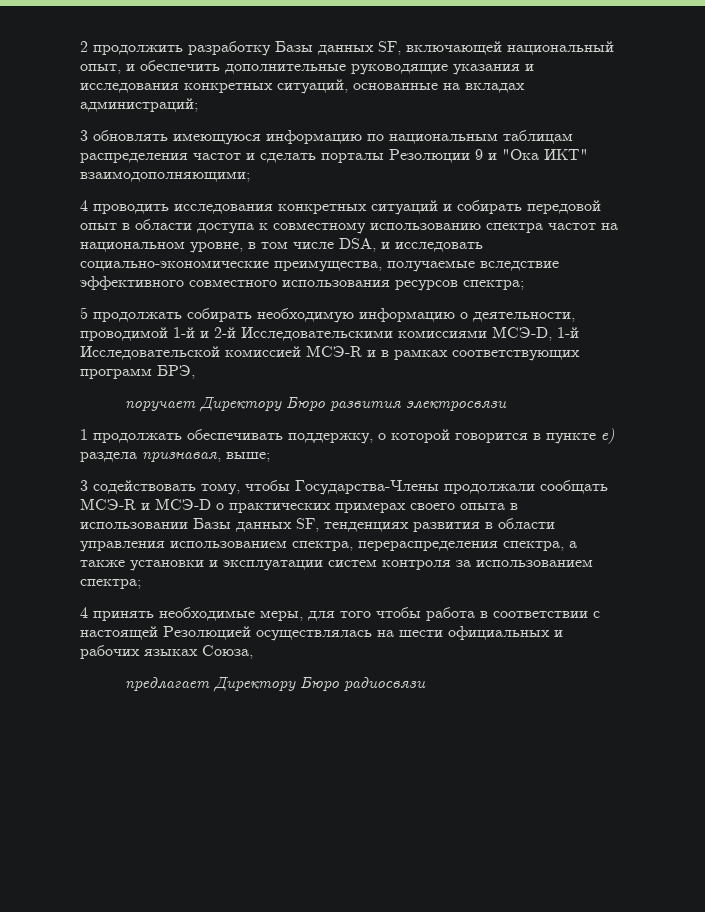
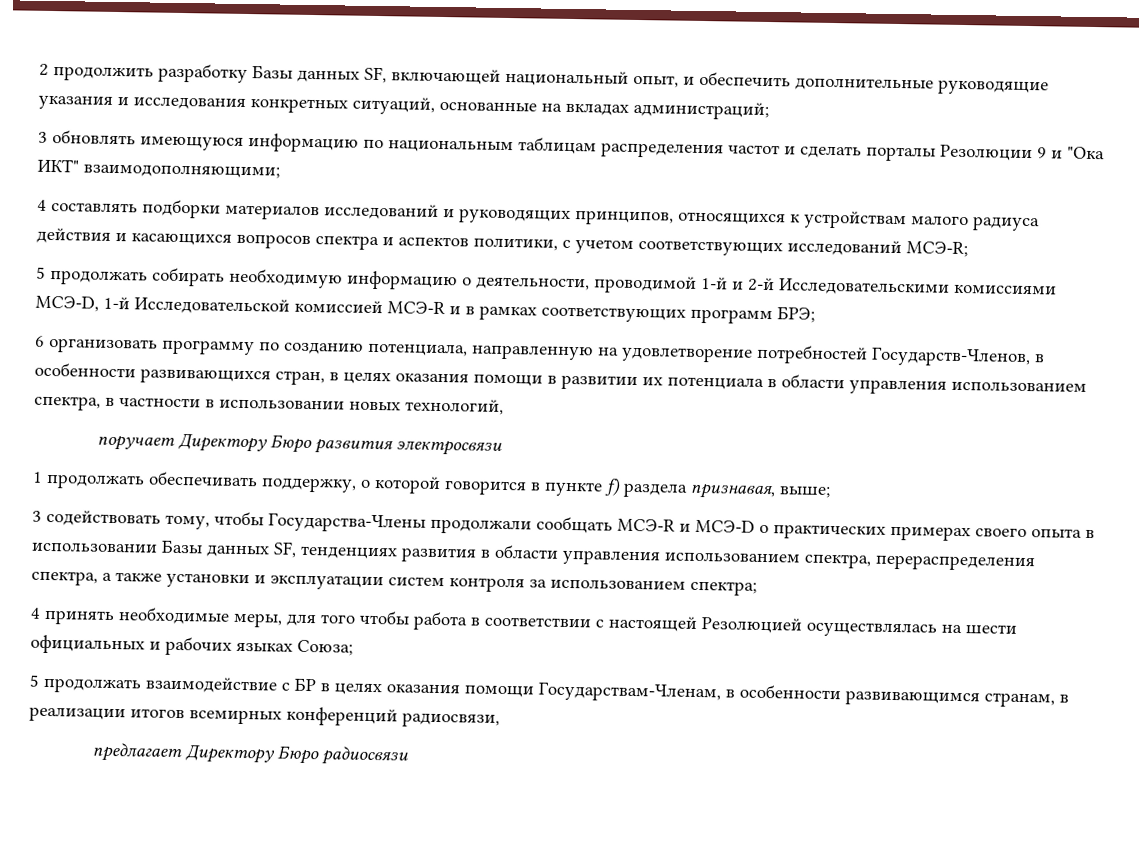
- 4 проводить исследования конкретных ситуаций и собирать передовой опыт в области доступа к совместному использованию спектра частот на национальном уровне, в том числе DSA, и исследовать социально-экономические преимущества, получаемые вследствие эффективного совместного использования ресурсов спектра;
+ 4 составлять подборки материалов исследований и руководящих принципов, относящихся к устройствам малого радиуса действия и касающихся вопросов спектра и аспектов политики, с учетом соответствующих исследований МСЭ-R;
- 5 продолжать собирать необходимую информацию о деятельности, проводимой 1-й и 2-й Исследовательскими комиссиями МСЭ-D, 1-й Исследовательской комиссией МСЭ-R и в рамках соответствующих программ БРЭ,
+ 5 продолжать собирать необходимую информацию о деятельности, проводимой 1-й и 2-й Исследовательскими комиссиями МСЭ-D, 1-й Исследовательской комиссией МСЭ-R и в рамках соответствующих программ БРЭ;
+ 6 организовать программу по созданию потенциала, направленную на удовлетворение потребностей Государств-Членов, в особенности развивающихся стран, в целях оказания помощи в развитии их потенциала в области управления использованием спектра, в частности в использовании новых технологий,
- 1 продолжать обеспечивать поддержку, о которой говорится в пункте е) раздела признавая, выше;
+ 1 продолжать обеспечивать поддержку, о которой говорится в пункте f) раздела признавая, выше;
- 4 принять необходимые меры, для того чтобы работа в соответствии с настоящей Резолюцией осуществлялась на шести официальных и рабочих языках Союза,
+ 4 принять необходимые меры, для того чтобы работа в соответствии с настоящей Резолюцией осуществлялась на шести официальных и рабочих языках Союза;
+ 5 продолжать взаимодействие с БР в целях оказания помощи Государствам-Членам, в особенности развивающимся странам, в реализации итогов всемирных конференций радиосвязи,

